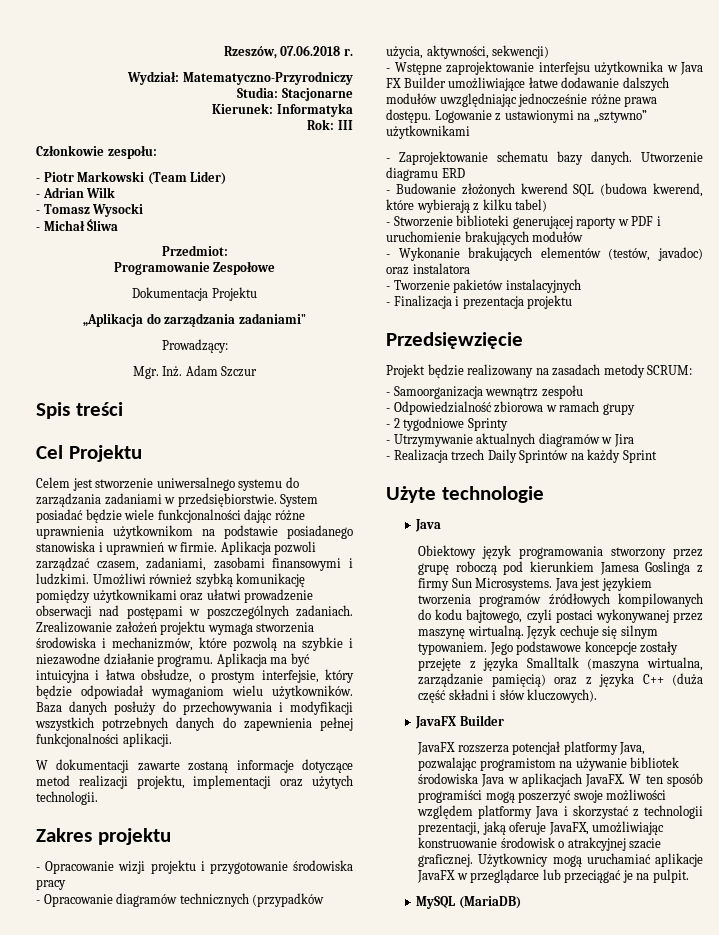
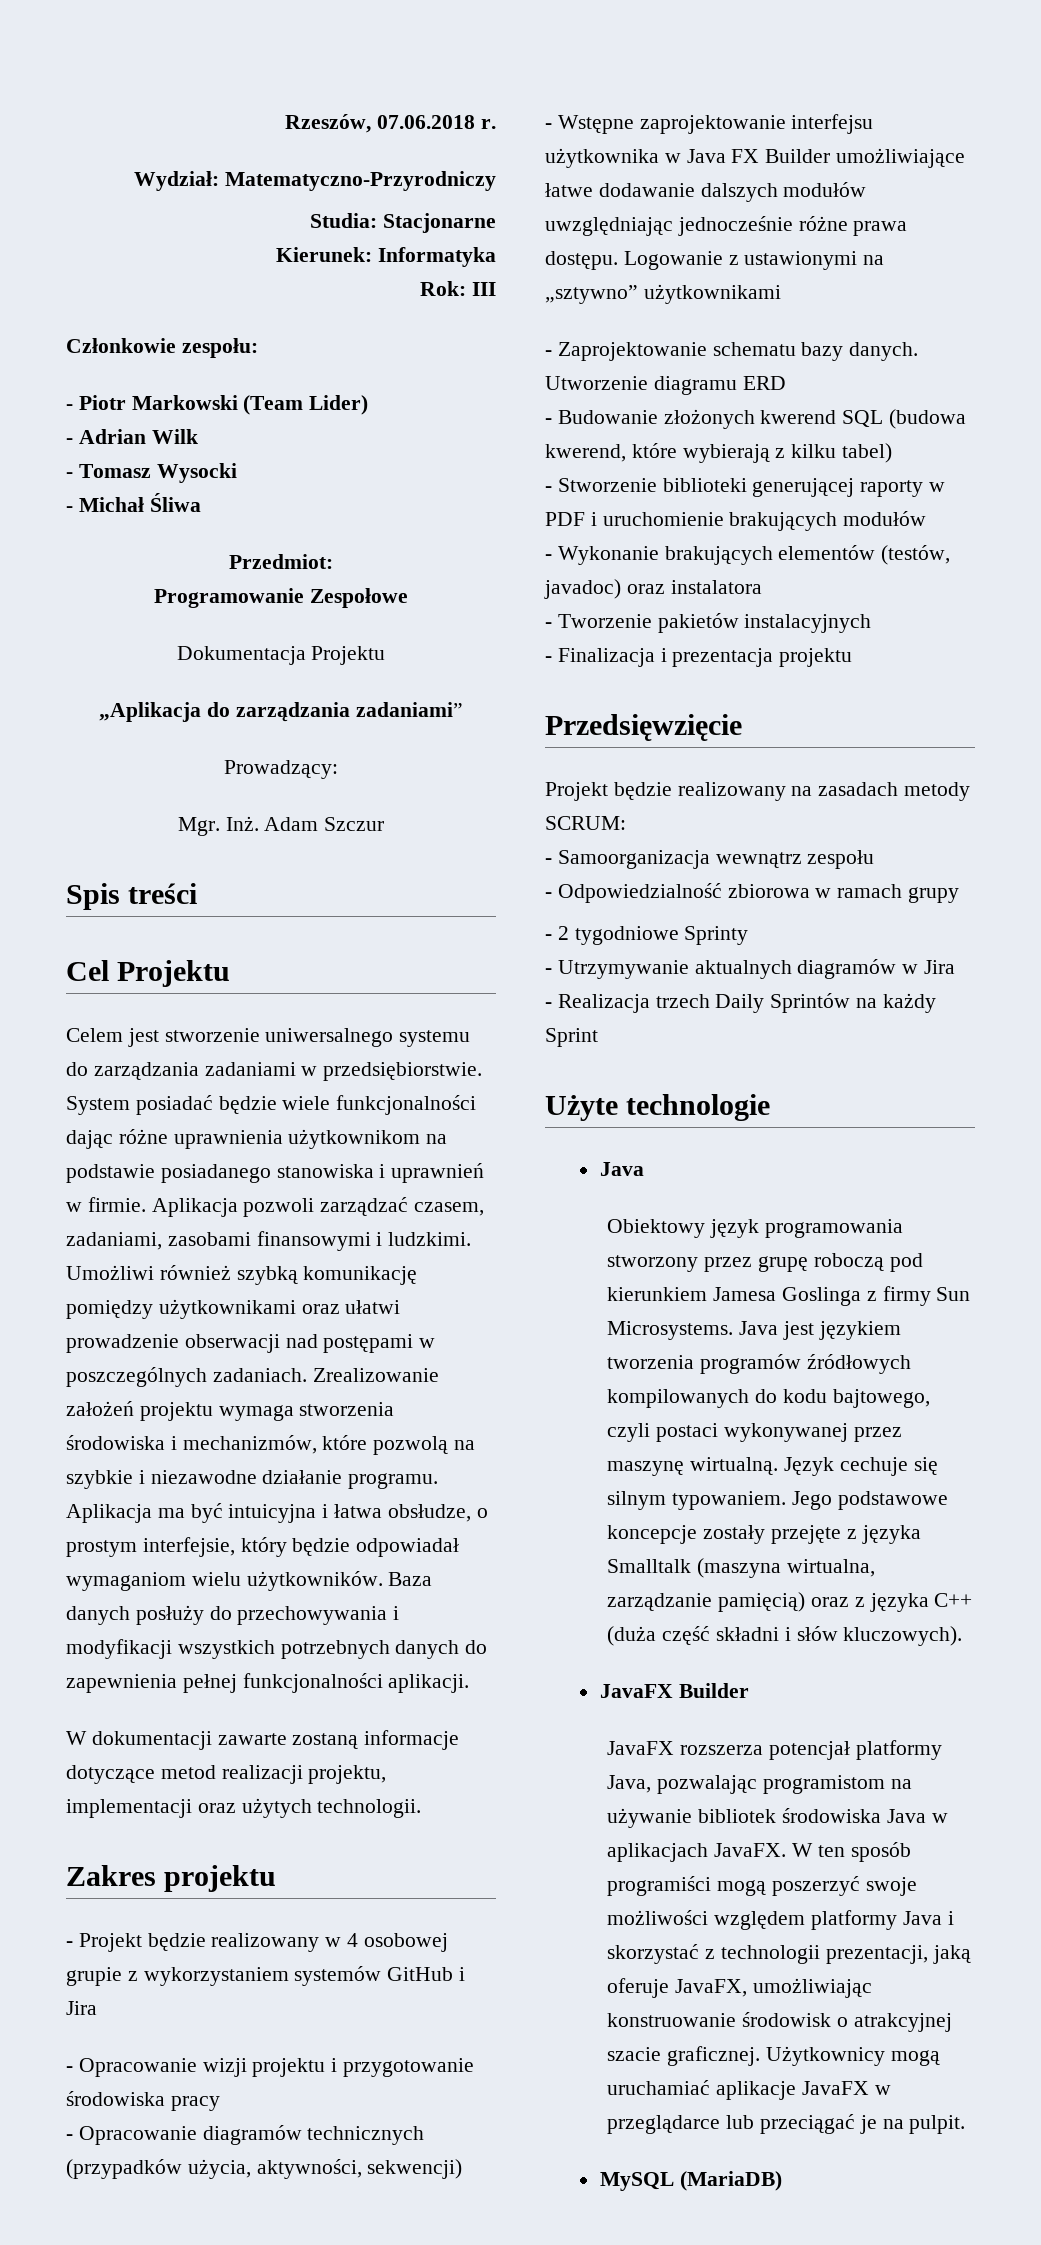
+ - Projekt będzie realizowany w 4 osobowej grupie z wykorzystaniem systemów GitHub i Jira

